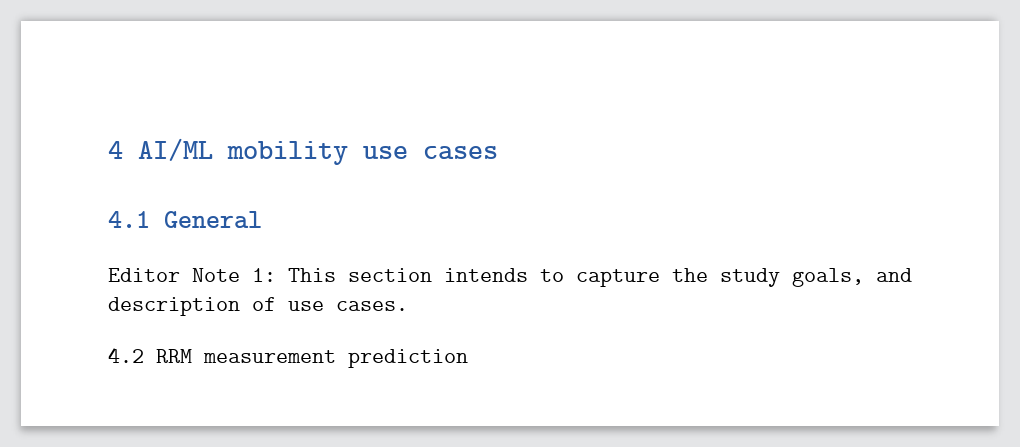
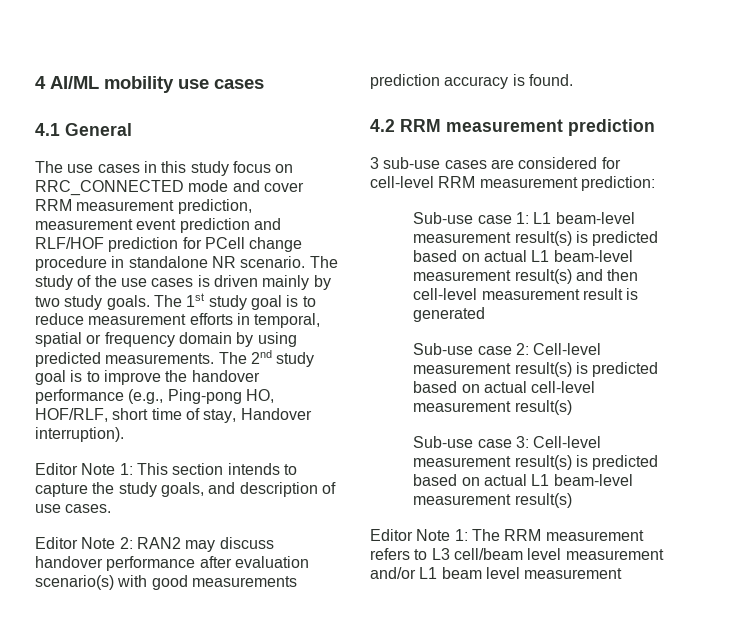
+ The use cases in this study focus on RRC_CONNECTED mode and cover RRM measurement prediction, measurement event prediction and RLF/HOF prediction for PCell change procedure in standalone NR scenario. The study of the use cases is driven mainly by two study goals. The 1st study goal is to reduce measurement efforts in temporal, spatial or frequency domain by using predicted measurements. The 2nd study goal is to improve the handover performance (e.g., Ping-pong HO, HOF/RLF, short time of stay, Handover interruption).
+ Editor Note 2: RAN2 may discuss handover performance after evaluation scenario(s) with good measurements prediction accuracy is found.
  4.2 RRM measurement prediction
+ 3 sub-use cases are considered for cell-level RRM measurement prediction:
+ Sub-use case 1: L1 beam-level measurement result(s) is predicted based on actual L1 beam-level measurement result(s) and then cell-level measurement result is generated
+ Sub-use case 2: Cell-level measurement result(s) is predicted based on actual cell-level measurement result(s)
+ Sub-use case 3: Cell-level measurement result(s) is predicted based on actual L1 beam-level measurement result(s)
+ Editor Note 1: The RRM measurement refers to L3 cell/beam level measurement and/or L1 beam level measurement

